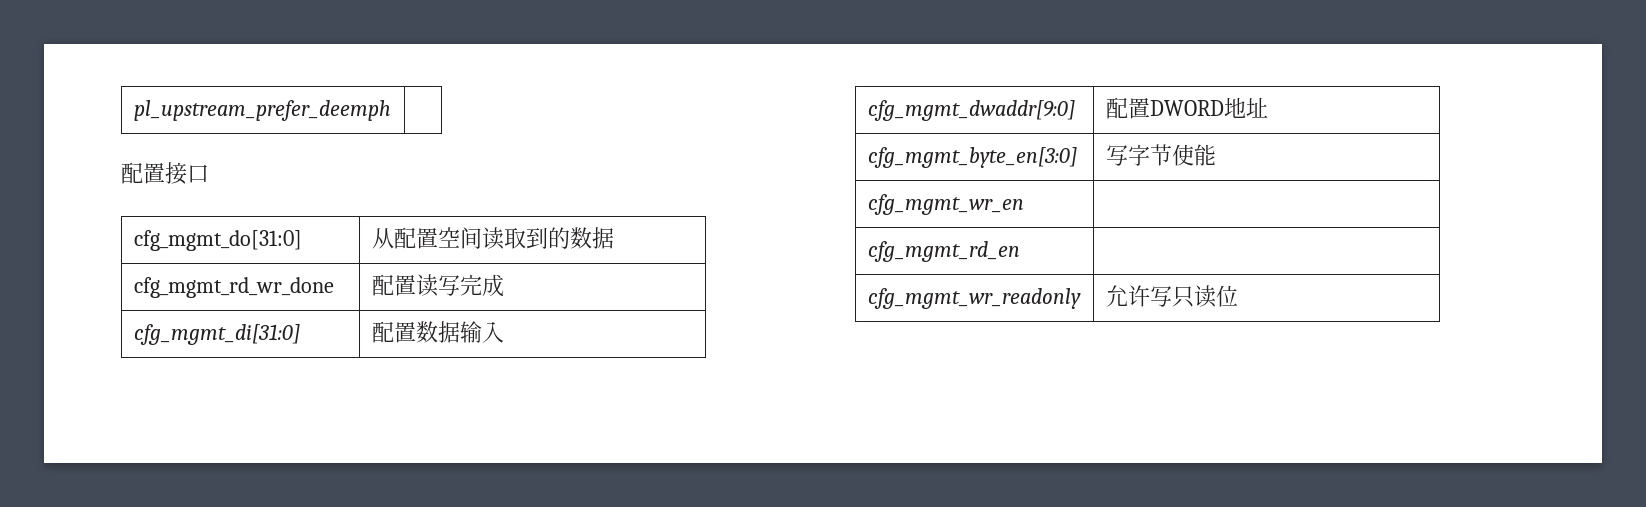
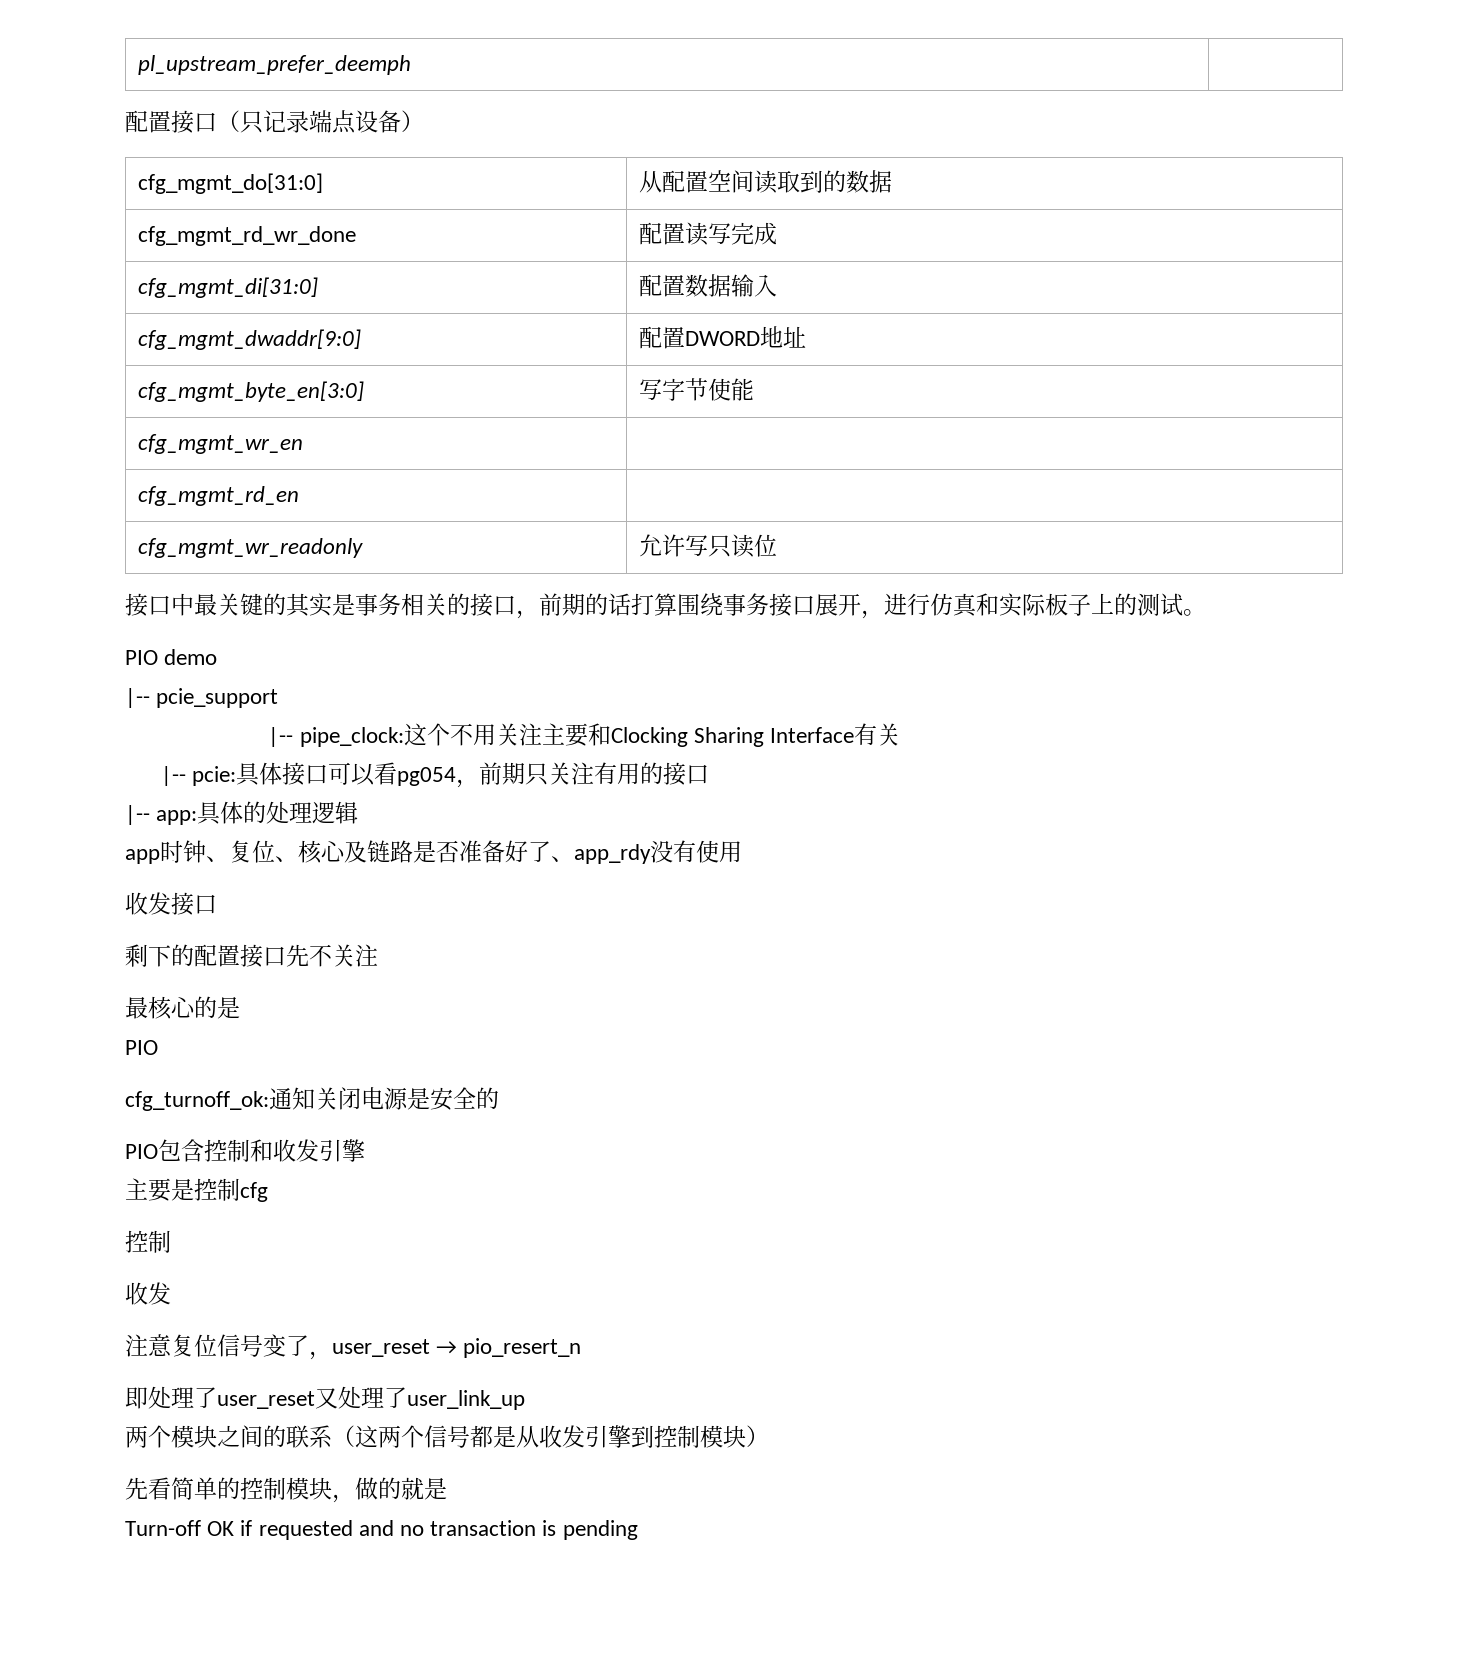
- 配置接口
+ 配置接口（只记录端点设备）
+ 接口中最关键的其实是事务相关的接口，前期的话打算围绕事务接口展开，进行仿真和实际板子上的测试。
+ PIO demo
+ |-- pcie_support
+ |-- pipe_clock:这个不用关注主要和Clocking Sharing Interface有关
+ |-- pcie:具体接口可以看pg054，前期只关注有用的接口
+ |-- app:具体的处理逻辑
+ app时钟、复位、核心及链路是否准备好了、app_rdy没有使用
+ 收发接口
+ 剩下的配置接口先不关注
+ 最核心的是
+ PIO
+ cfg_turnoff_ok:通知关闭电源是安全的
+ PIO包含控制和收发引擎
+ 主要是控制cfg
+ 控制
+ 收发
+ 注意复位信号变了，user_reset → pio_resert_n
+ 即处理了user_reset又处理了user_link_up
+ 两个模块之间的联系（这两个信号都是从收发引擎到控制模块）
+ 先看简单的控制模块，做的就是
+ Turn-off OK if requested and no transaction is pending

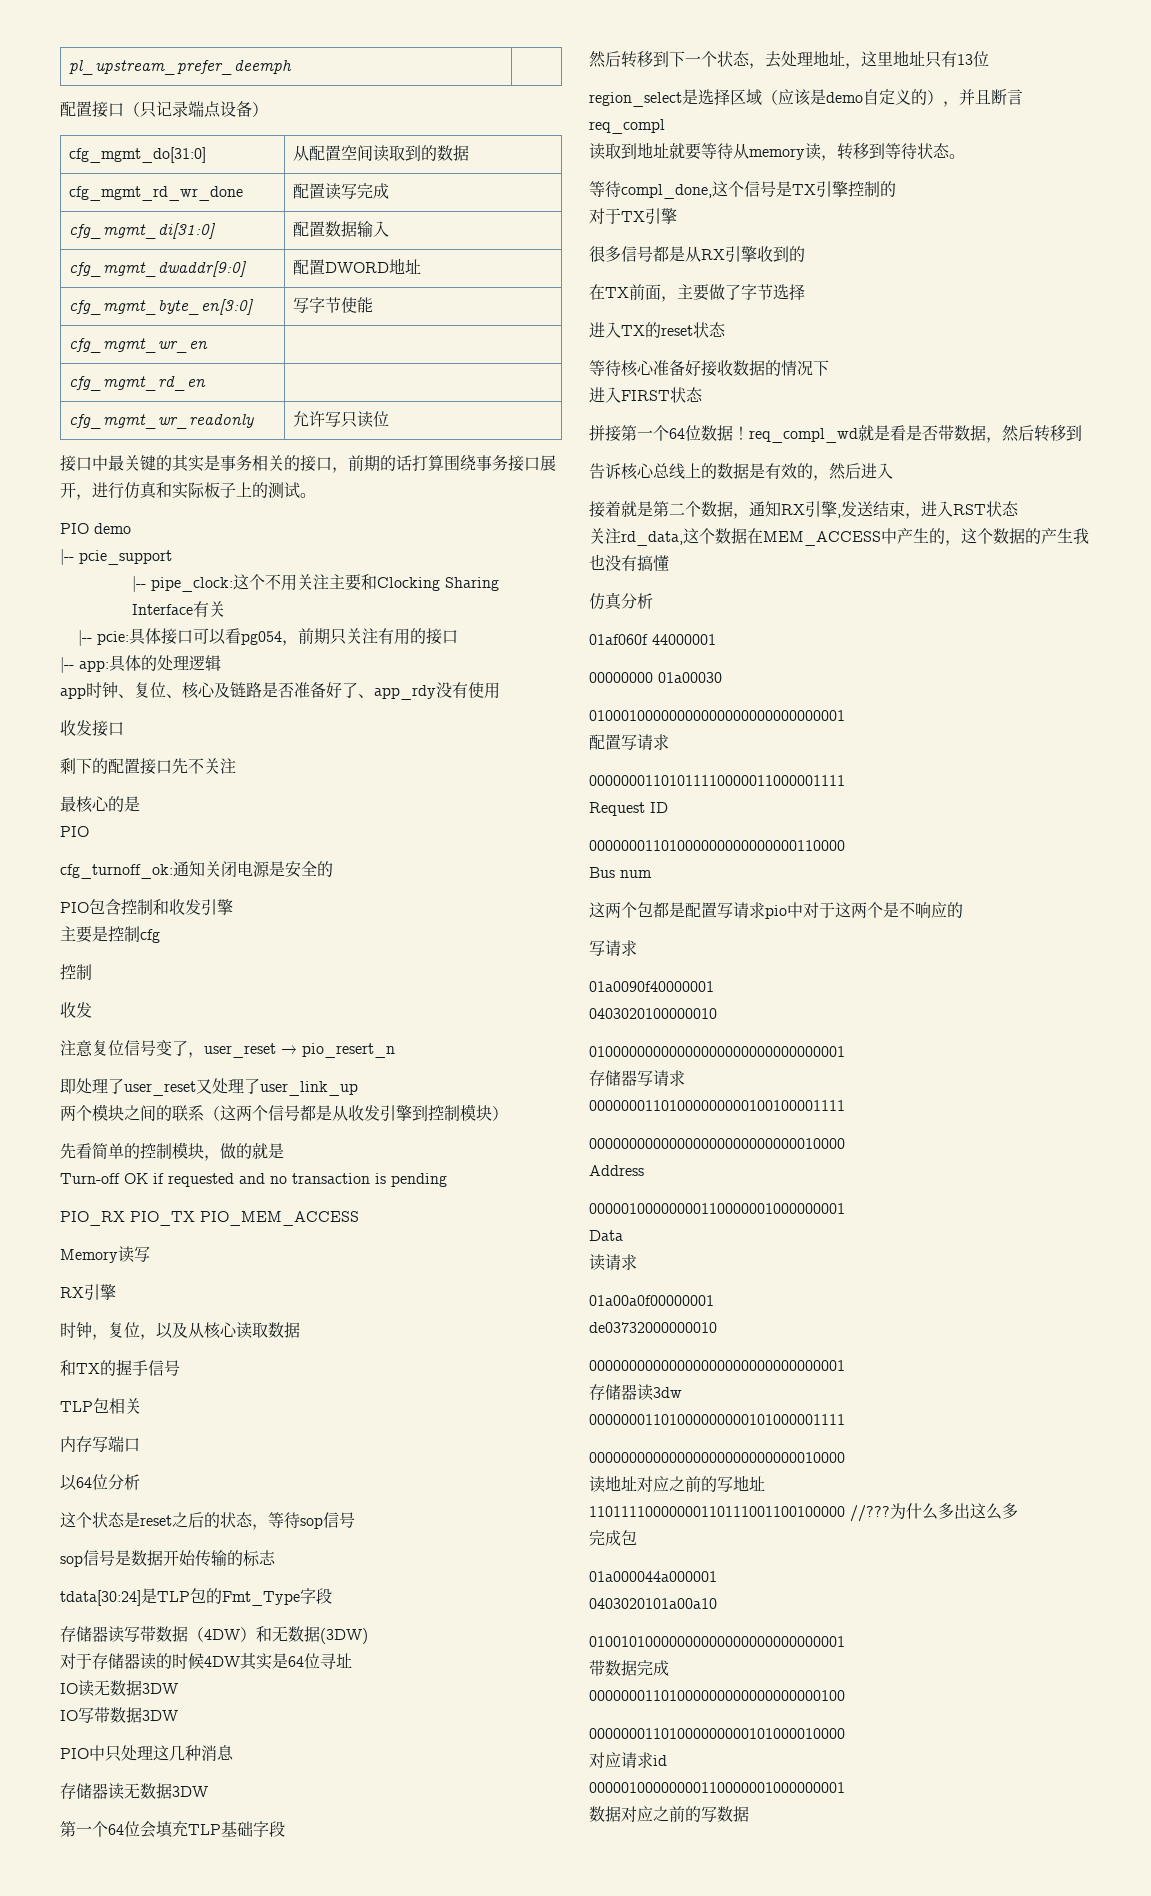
+ PIO_RX PIO_TX PIO_MEM_ACCESS
+ Memory读写
+ RX引擎
+ 时钟，复位，以及从核心读取数据
+ 和TX的握手信号
+ TLP包相关
+ 内存写端口
+ 以64位分析
+ 这个状态是reset之后的状态，等待sop信号
+ sop信号是数据开始传输的标志
+ tdata[30:24]是TLP包的Fmt_Type字段
+ 存储器读写带数据（4DW）和无数据(3DW)
+ 对于存储器读的时候4DW其实是64位寻址
+ IO读无数据3DW
+ IO写带数据3DW
+ PIO中只处理这几种消息
+ 存储器读无数据3DW
+ 第一个64位会填充TLP基础字段
+ 然后转移到下一个状态，去处理地址，这里地址只有13位
+ region_select是选择区域（应该是demo自定义的），并且断言req_compl
+ 读取到地址就要等待从memory读，转移到等待状态。
+ 等待compl_done,这个信号是TX引擎控制的
+ 对于TX引擎
+ 很多信号都是从RX引擎收到的
+ 在TX前面，主要做了字节选择
+ 进入TX的reset状态
+ 等待核心准备好接收数据的情况下
+ 进入FIRST状态
+ 拼接第一个64位数据！req_compl_wd就是看是否带数据，然后转移到
+ 告诉核心总线上的数据是有效的，然后进入
+ 接着就是第二个数据，通知RX引擎,发送结束，进入RST状态
+ 关注rd_data,这个数据在MEM_ACCESS中产生的，这个数据的产生我也没有搞懂
+ 仿真分析
+ 01af060f 44000001
+ 00000000 01a00030
+ 01000100000000000000000000000001
+ 配置写请求
+ 00000001101011110000011000001111
+ Request ID
+ 00000001101000000000000000110000
+ Bus num
+ 这两个包都是配置写请求pio中对于这两个是不响应的
+ 写请求
+ 01a0090f40000001
+ 0403020100000010
+ 01000000000000000000000000000001
+ 存储器写请求
+ 00000001101000000000100100001111
+ 00000000000000000000000000010000
+ Address
+ 00000100000000110000001000000001
+ Data
+ 读请求
+ 01a00a0f00000001
+ de03732000000010
+ 00000000000000000000000000000001
+ 存储器读3dw
+ 00000001101000000000101000001111
+ 00000000000000000000000000010000
+ 读地址对应之前的写地址
+ 11011110000000110111001100100000 //???为什么多出这么多
+ 完成包
+ 01a000044a000001
+ 0403020101a00a10
+ 01001010000000000000000000000001
+ 带数据完成
+ 00000001101000000000000000000100
+ 00000001101000000000101000010000
+ 对应请求id
+ 00000100000000110000001000000001
+ 数据对应之前的写数据

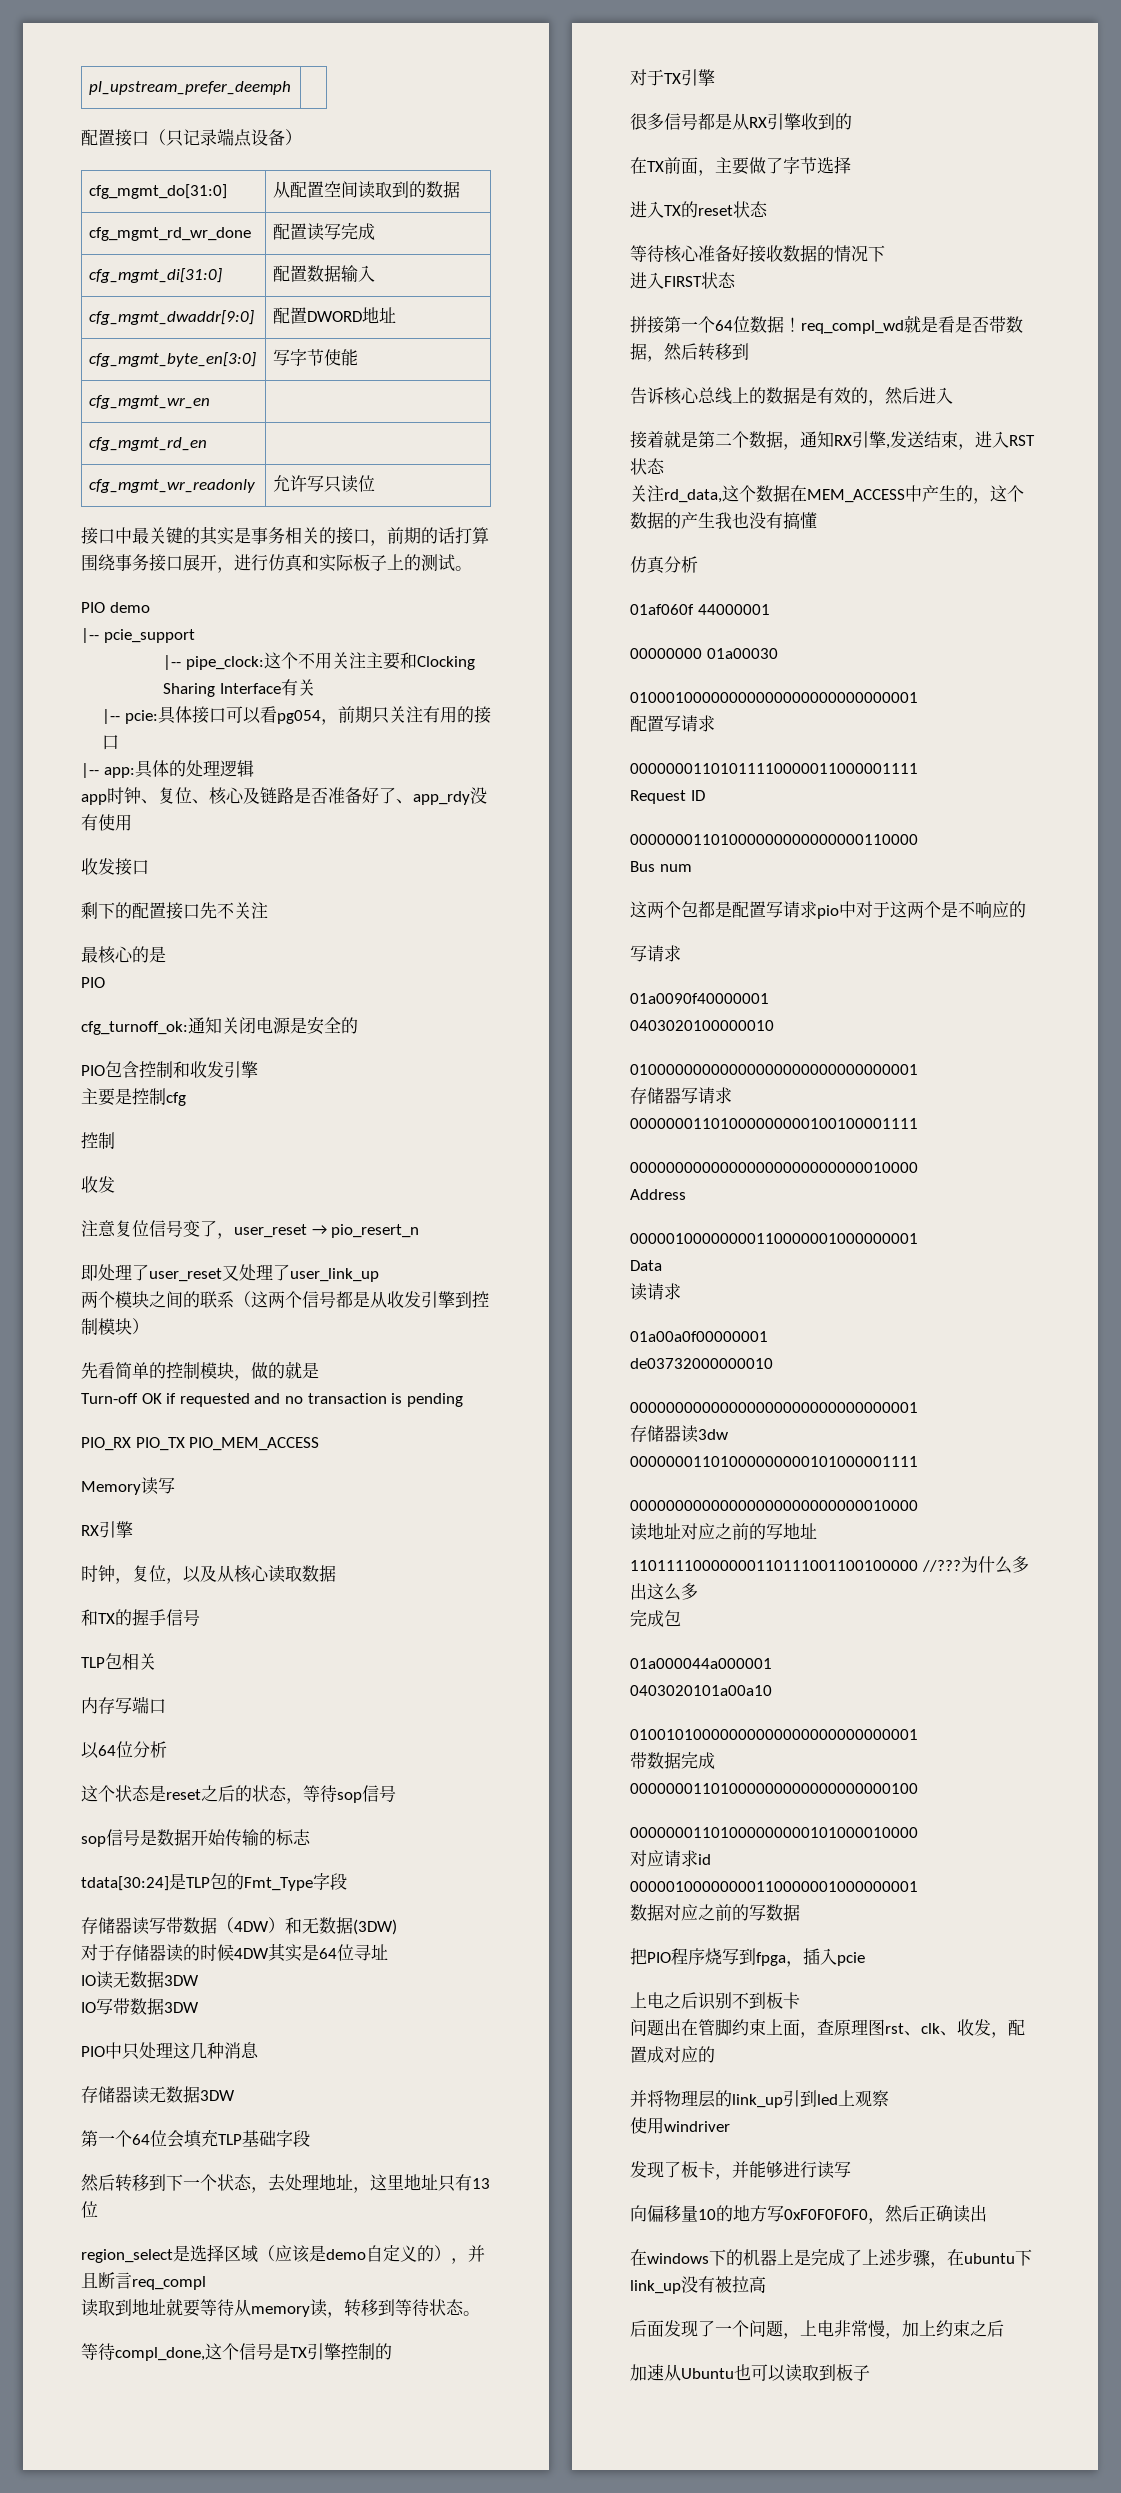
+ 把PIO程序烧写到fpga，插入pcie
+ 上电之后识别不到板卡
+ 问题出在管脚约束上面，查原理图rst、clk、收发，配置成对应的
+ 并将物理层的link_up引到led上观察
+ 使用windriver
+ 发现了板卡，并能够进行读写
+ 向偏移量10的地方写0xF0F0F0F0，然后正确读出
+ 在windows下的机器上是完成了上述步骤，在ubuntu下link_up没有被拉高
+ 后面发现了一个问题，上电非常慢，加上约束之后
+ 加速从Ubuntu也可以读取到板子

